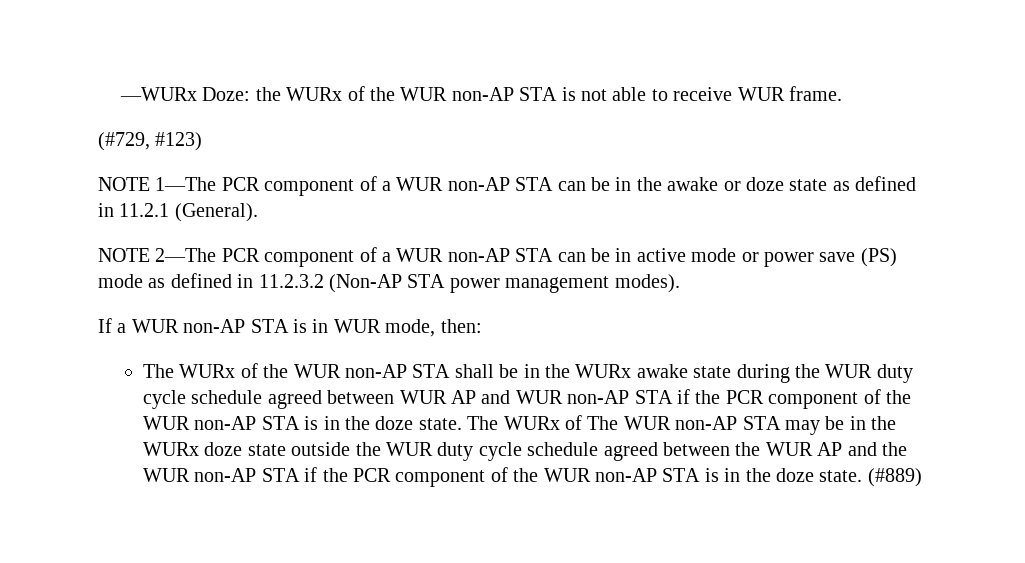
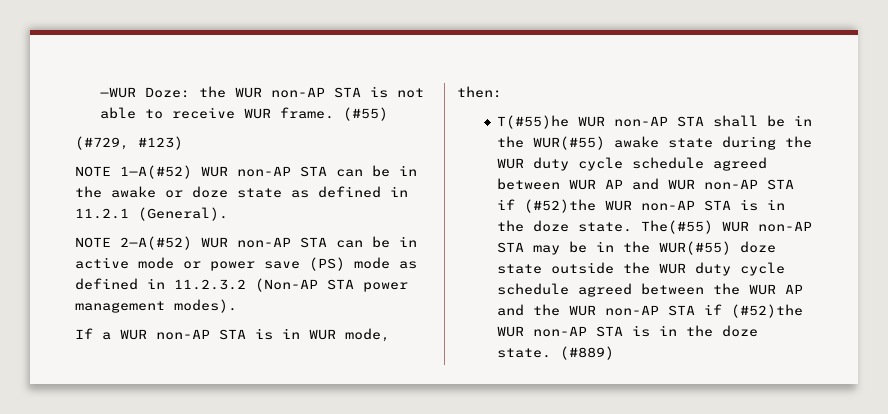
- —WURx Doze: the WURx of the WUR non-AP STA is not able to receive WUR frame.
+ —WUR Doze: the WUR non-AP STA is not able to receive WUR frame. (#55)
- NOTE 1—The PCR component of a WUR non-AP STA can be in the awake or doze state as defined in 11.2.1 (General).
+ NOTE 1—A(#52) WUR non-AP STA can be in the awake or doze state as defined in 11.2.1 (General).
- NOTE 2—The PCR component of a WUR non-AP STA can be in active mode or power save (PS) mode as defined in 11.2.3.2 (Non-AP STA power management modes).
+ NOTE 2—A(#52) WUR non-AP STA can be in active mode or power save (PS) mode as defined in 11.2.3.2 (Non-AP STA power management modes).
- The WURx of the WUR non-AP STA shall be in the WURx awake state during the WUR duty cycle schedule agreed between WUR AP and WUR non-AP STA if the PCR component of the WUR non-AP STA is in the doze state. The WURx of The WUR non-AP STA may be in the WURx doze state outside the WUR duty cycle schedule agreed between the WUR AP and the WUR non-AP STA if the PCR component of the WUR non-AP STA is in the doze state.
+ T(#55)he WUR non-AP STA shall be in the WUR(#55) awake state during the WUR duty cycle schedule agreed between WUR AP and WUR non-AP STA if (#52)the WUR non-AP STA is in the doze state. The(#55) WUR non-AP STA may be in the WUR(#55) doze state outside the WUR duty cycle schedule agreed between the WUR AP and the WUR non-AP STA if (#52)the WUR non-AP STA is in the doze state.

